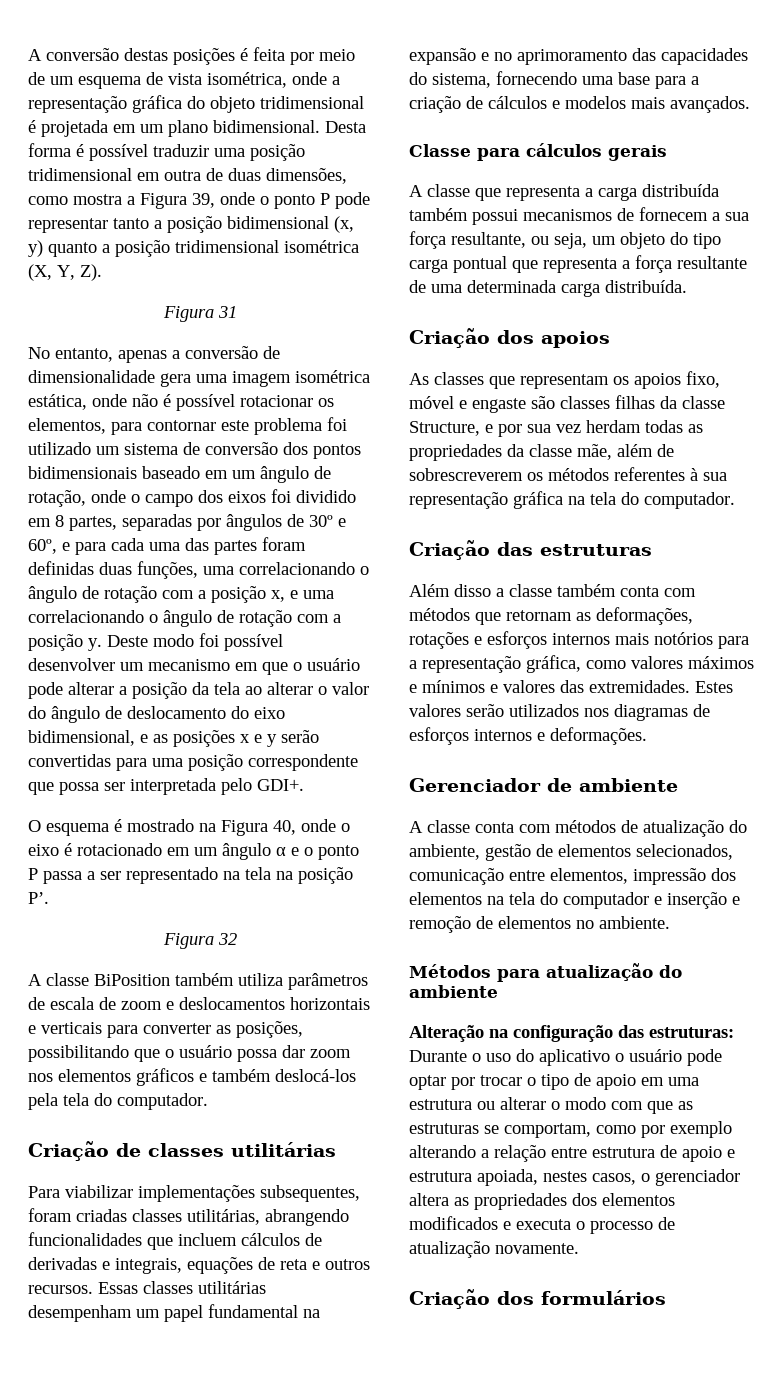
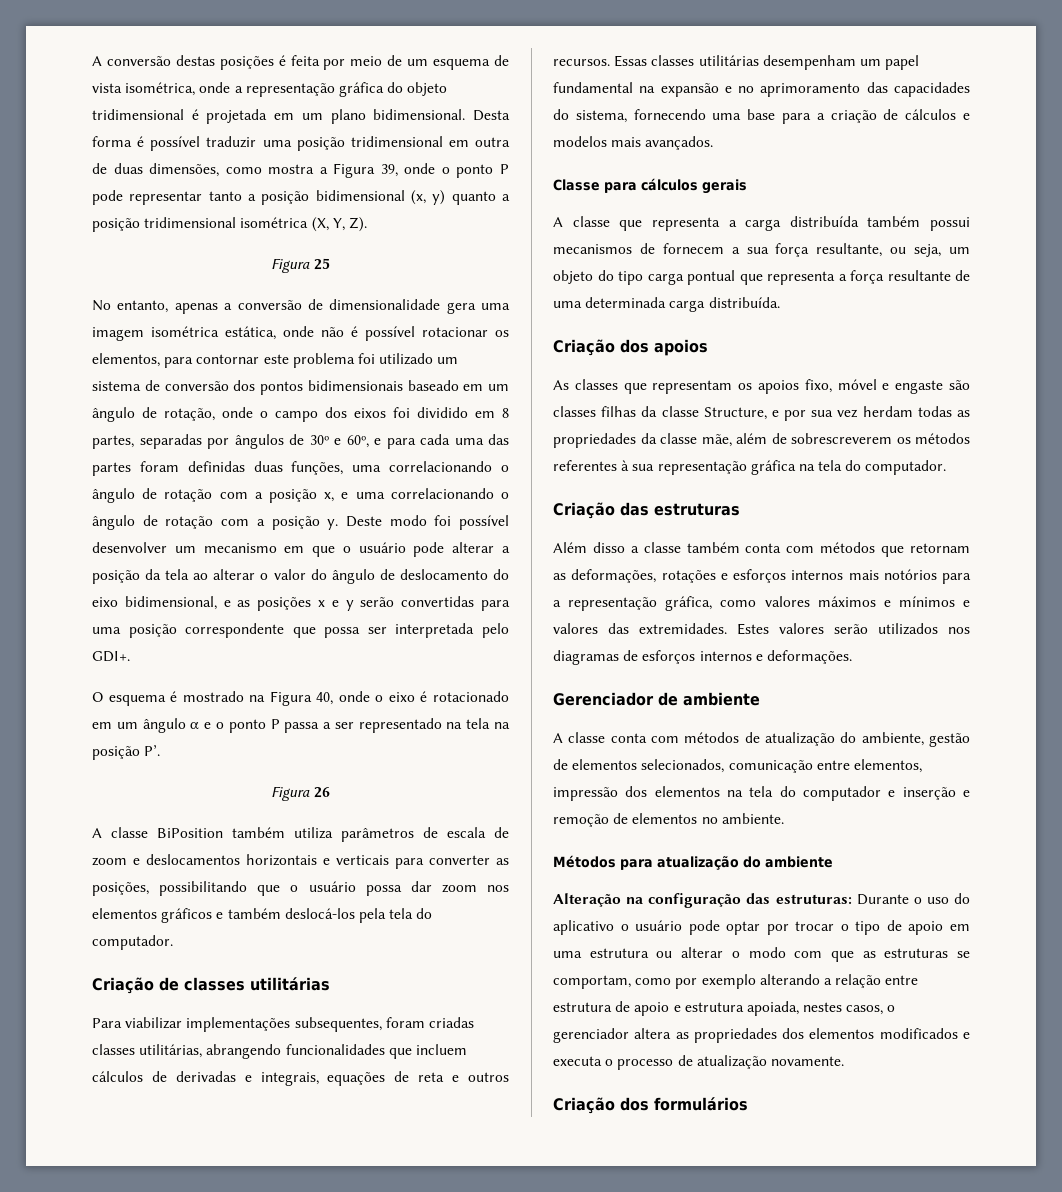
- Figura 31
+ Figura 25
- Figura 32
+ Figura 26

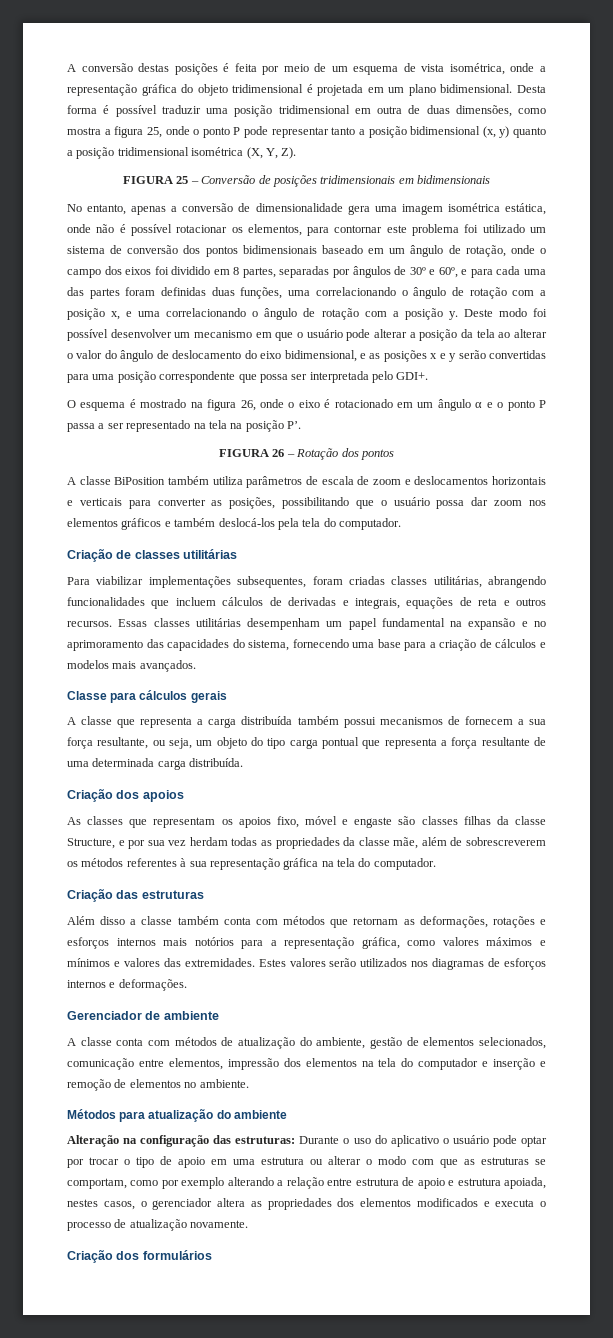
- Desta forma é possível traduzir uma posição tridimensional em outra de duas dimensões, como mostra a Figura 39, onde o ponto P pode representar tanto a posição bidimensional (x, y) quanto a posição tridimensional isométrica (X, Y, Z).
+ Desta forma é possível traduzir uma posição tridimensional em outra de duas dimensões, como mostra a figura 25, onde o ponto P pode representar tanto a posição bidimensional (x, y) quanto a posição tridimensional isométrica (X, Y, Z).
- Figura 25
+ FIGURA 25 – Conversão de posições tridimensionais em bidimensionais
- O esquema é mostrado na Figura 40, onde o eixo é rotacionado em um ângulo α e o ponto P passa a ser representado na tela na posição P’.
+ O esquema é mostrado na figura 26, onde o eixo é rotacionado em um ângulo α e o ponto P passa a ser representado na tela na posição P’.
- Figura 26
+ FIGURA 26 – Rotação dos pontos

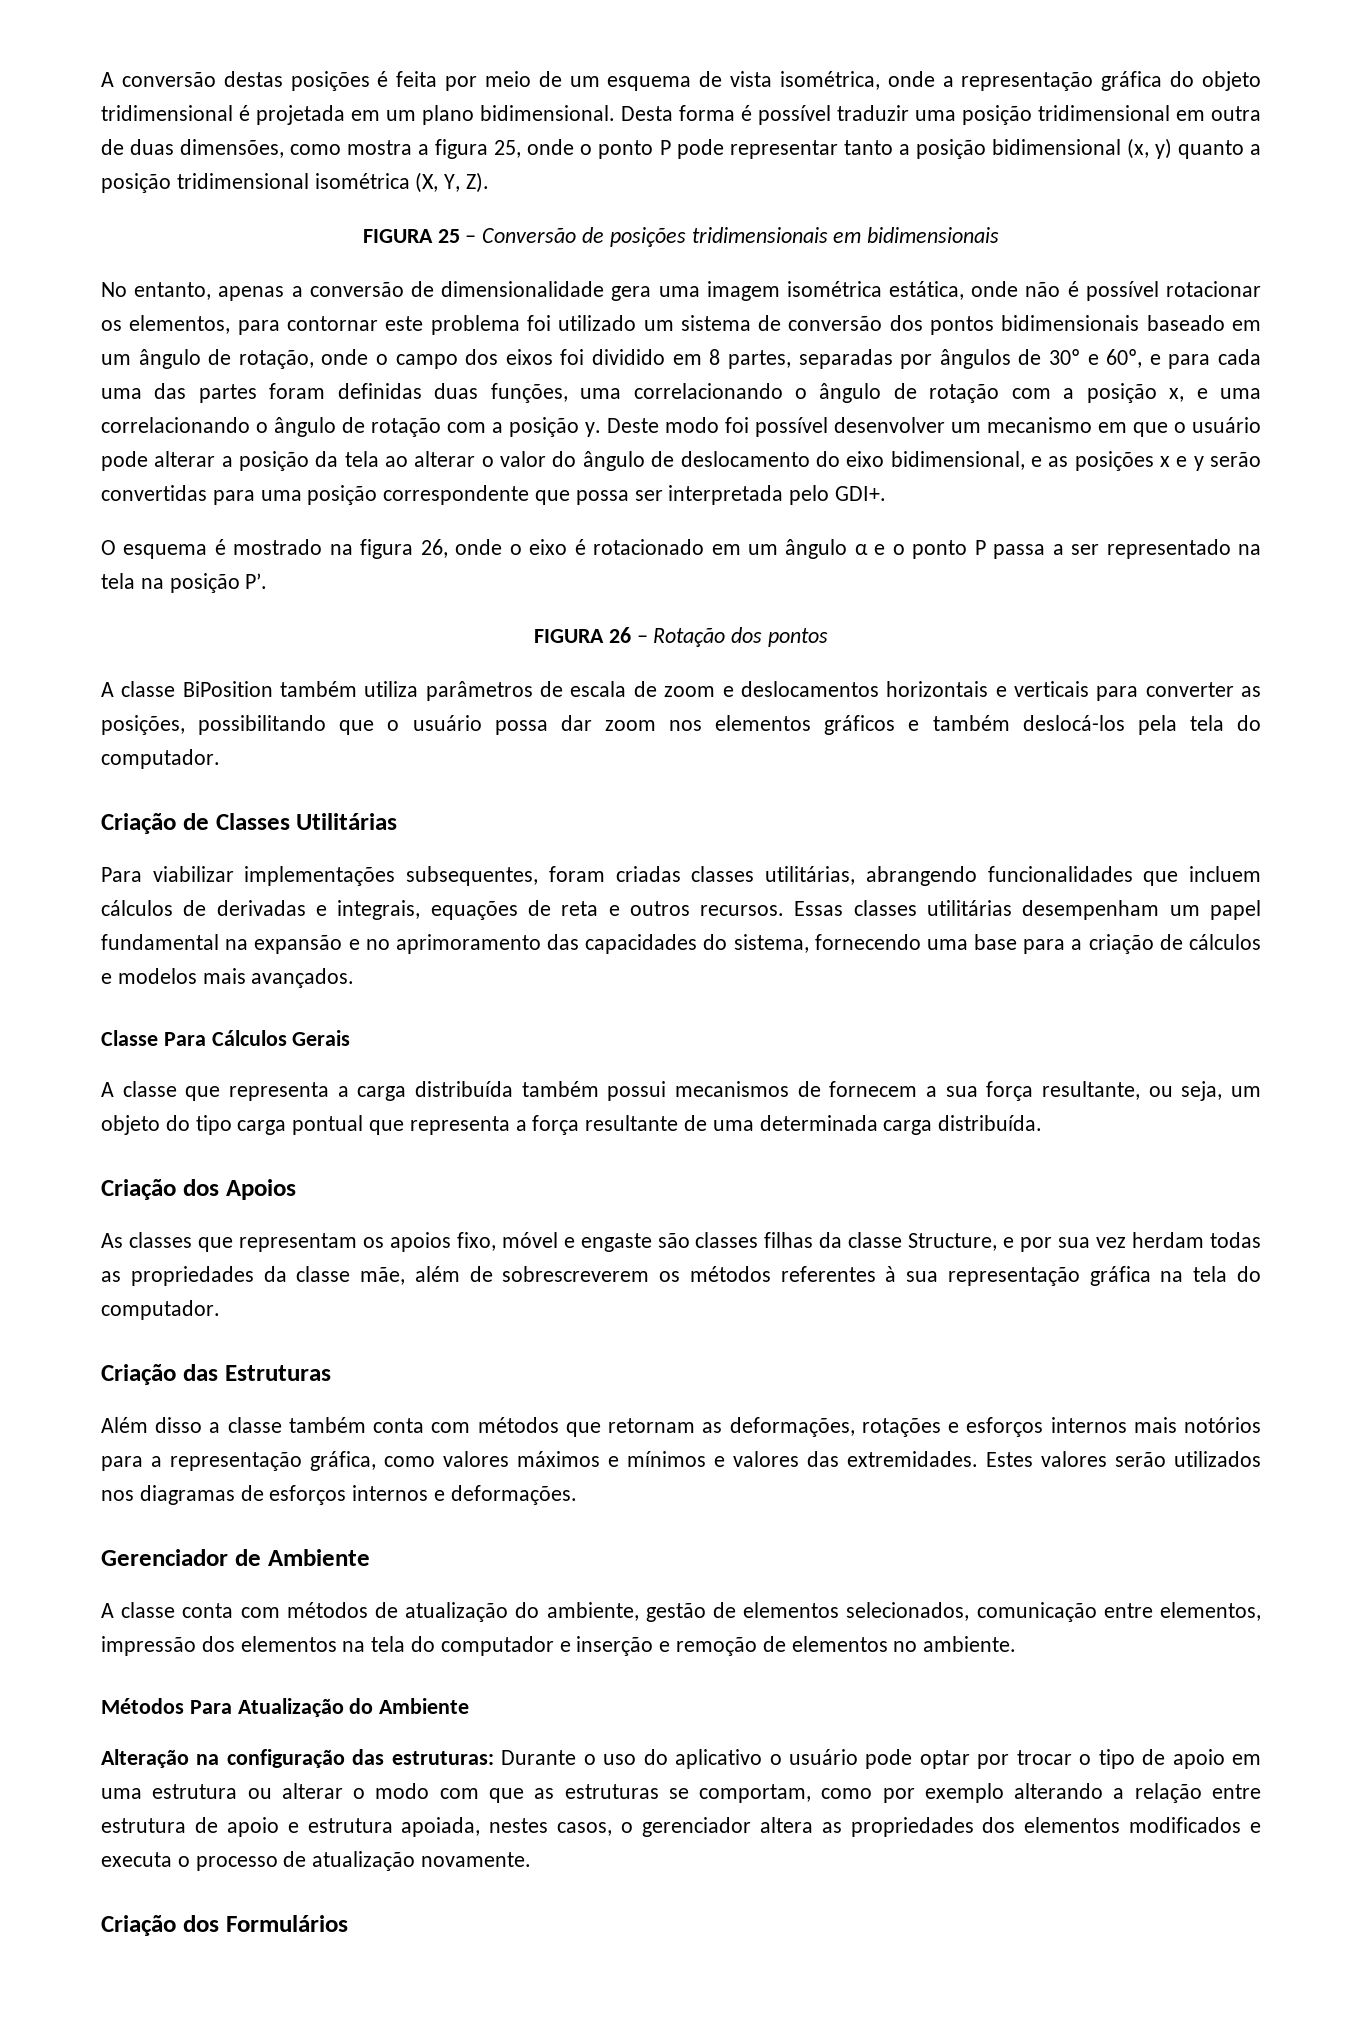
- Criação de classes utilitárias
+ Criação de Classes Utilitárias
- Classe para cálculos gerais
+ Classe Para Cálculos Gerais
- Criação dos apoios
+ Criação dos Apoios
- Criação das estruturas
+ Criação das Estruturas
- Gerenciador de ambiente
+ Gerenciador de Ambiente
- Métodos para atualização do ambiente
+ Métodos Para Atualização do Ambiente
- Criação dos formulários
+ Criação dos Formulários

